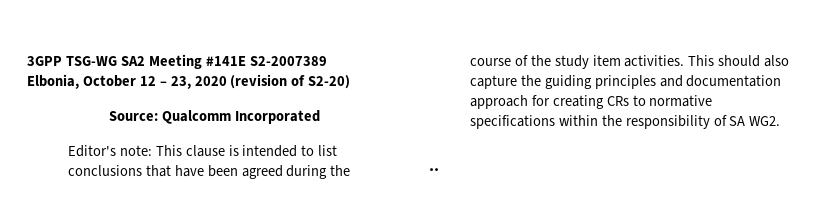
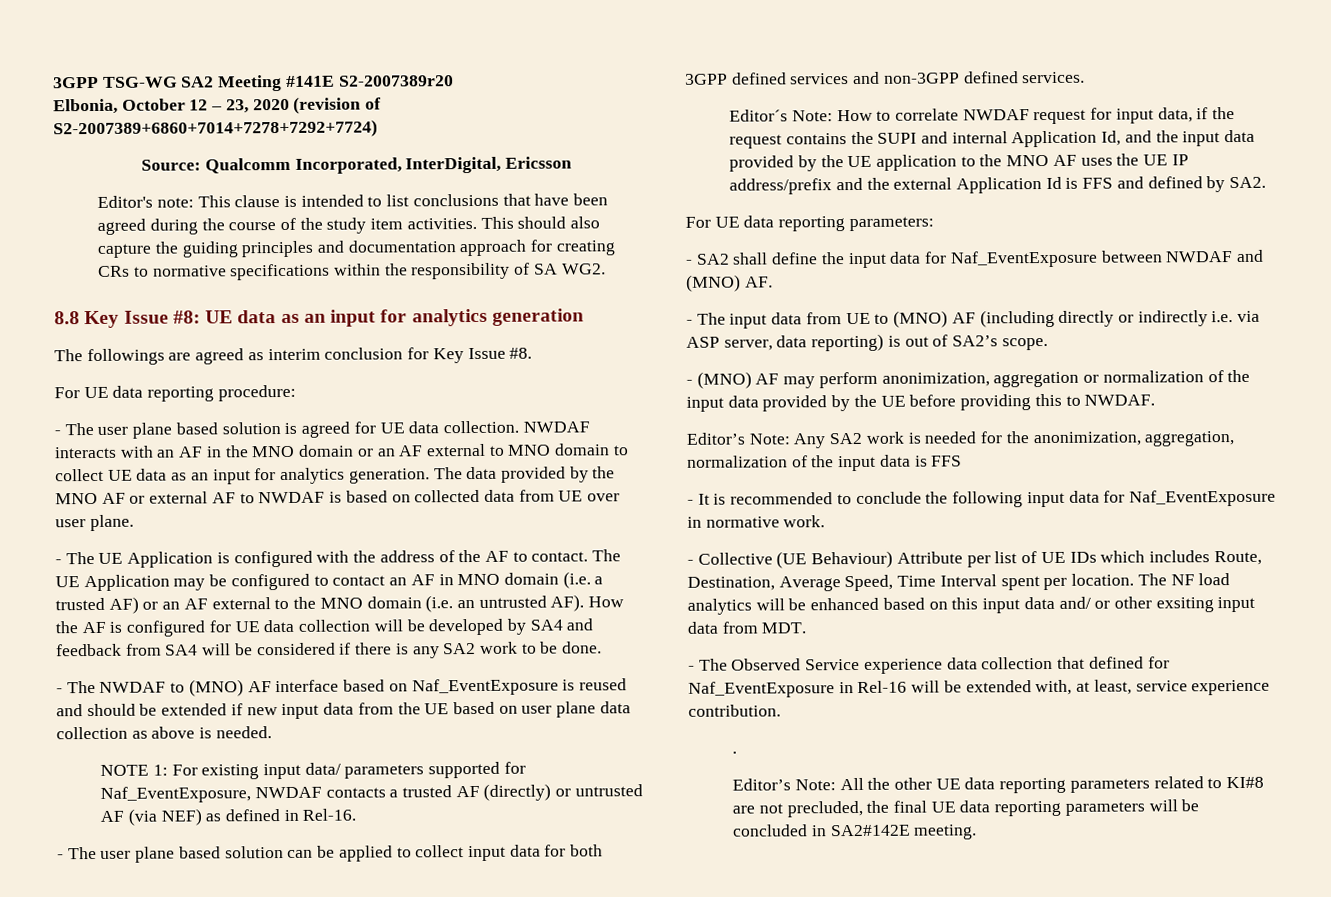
- 3GPP TSG-WG SA2 Meeting #141E S2-2007389
+ 3GPP TSG-WG SA2 Meeting #141E S2-2007389r20
- Elbonia, October 12 – 23, 2020 (revision of S2-20)
+ Elbonia, October 12 – 23, 2020 (revision of S2-2007389+6860+7014+7278+7292+7724)
- Source: Qualcomm Incorporated
+ Source: Qualcomm Incorporated, InterDigital, Ericsson
- ..
+ 8.8 Key Issue #8: UE data as an input for analytics generation
+ The followings are agreed as interim conclusion for Key Issue #8.
+ For UE data reporting procedure:
+ - The user plane based solution is agreed for UE data collection. NWDAF interacts with an AF in the MNO domain or an AF external to MNO domain to collect UE data as an input for analytics generation. The data provided by the MNO AF or external AF to NWDAF is based on collected data from UE over user plane.
+ - The UE Application is configured with the address of the AF to contact. The UE Application may be configured to contact an AF in MNO domain (i.e. a trusted AF) or an AF external to the MNO domain (i.e. an untrusted AF). How the AF is configured for UE data collection will be developed by SA4 and feedback from SA4 will be considered if there is any SA2 work to be done.
+ - The NWDAF to (MNO) AF interface based on Naf_EventExposure is reused and should be extended if new input data from the UE based on user plane data collection as above is needed.
+ NOTE 1: For existing input data/ parameters supported for Naf_EventExposure, NWDAF contacts a trusted AF (directly) or untrusted AF (via NEF) as defined in Rel-16.
+ - The user plane based solution can be applied to collect input data for both 3GPP defined services and non-3GPP defined services.
+ Editor´s Note: How to correlate NWDAF request for input data, if the request contains the SUPI and internal Application Id, and the input data provided by the UE application to the MNO AF uses the UE IP address/prefix and the external Application Id is FFS and defined by SA2.
+ For UE data reporting parameters:
+ - SA2 shall define the input data for Naf_EventExposure between NWDAF and (MNO) AF.
+ - The input data from UE to (MNO) AF (including directly or indirectly i.e. via ASP server, data reporting) is out of SA2’s scope.
+ - (MNO) AF may perform anonimization, aggregation or normalization of the input data provided by the UE before providing this to NWDAF.
+ Editor’s Note: Any SA2 work is needed for the anonimization, aggregation, normalization of the input data is FFS
+ - It is recommended to conclude the following input data for Naf_EventExposure in normative work.
+ - Collective (UE Behaviour) Attribute per list of UE IDs which includes Route, Destination, Average Speed, Time Interval spent per location. The NF load analytics will be enhanced based on this input data and/ or other exsiting input data from MDT.
+ - The Observed Service experience data collection that defined for Naf_EventExposure in Rel-16 will be extended with, at least, service experience contribution.
+ .
+ Editor’s Note: All the other UE data reporting parameters related to KI#8 are not precluded, the final UE data reporting parameters will be concluded in SA2#142E meeting.

